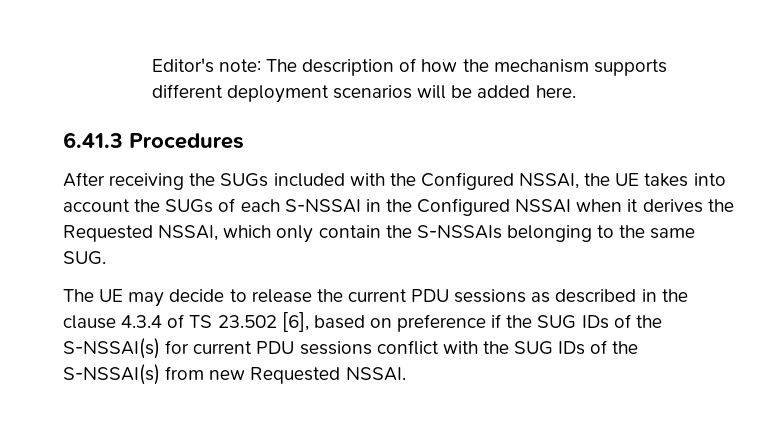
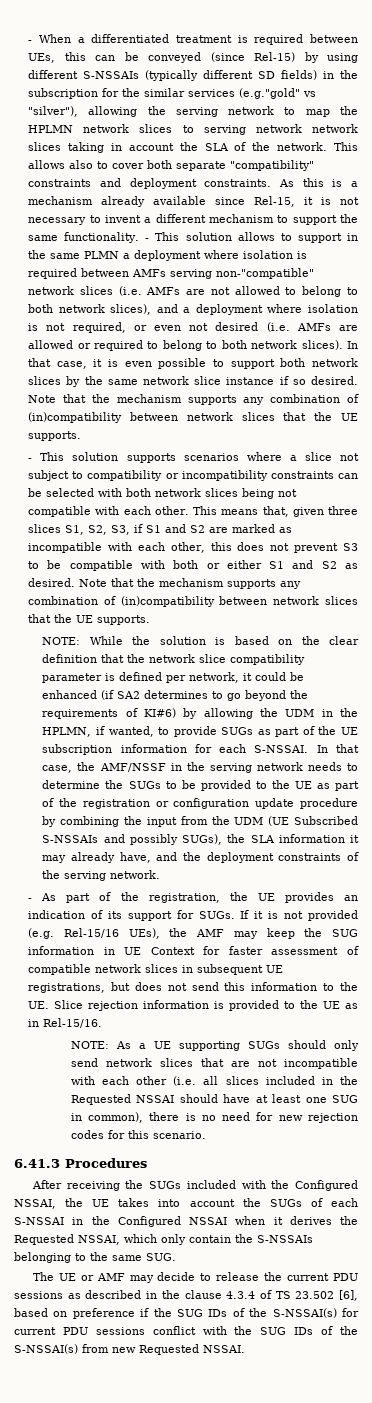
- Editor's note: The description of how the mechanism supports different deployment scenarios will be added here.
+ - When a differentiated treatment is required between UEs, this can be conveyed (since Rel-15) by using different S-NSSAIs (typically different SD fields) in the subscription for the similar services (e.g."gold" vs "silver"), allowing the serving network to map the HPLMN network slices to serving network network slices taking in account the SLA of the network. This allows also to cover both separate "compatibility" constraints and deployment constraints. As this is a mechanism already available since Rel-15, it is not necessary to invent a different mechanism to support the same functionality. - This solution allows to support in the same PLMN a deployment where isolation is required between AMFs serving non-"compatible" network slices (i.e. AMFs are not allowed to belong to both network slices), and a deployment where isolation is not required, or even not desired (i.e. AMFs are allowed or required to belong to both network slices). In that case, it is even possible to support both network slices by the same network slice instance if so desired. Note that the mechanism supports any combination of (in)compatibility between network slices that the UE supports.
+ - This solution supports scenarios where a slice not subject to compatibility or incompatibility constraints can be selected with both network slices being not compatible with each other. This means that, given three slices S1, S2, S3, if S1 and S2 are marked as incompatible with each other, this does not prevent S3 to be compatible with both or either S1 and S2 as desired. Note that the mechanism supports any combination of (in)compatibility between network slices that the UE supports.
+ NOTE: While the solution is based on the clear definition that the network slice compatibility parameter is defined per network, it could be enhanced (if SA2 determines to go beyond the requirements of KI#6) by allowing the UDM in the HPLMN, if wanted, to provide SUGs as part of the UE subscription information for each S-NSSAI. In that case, the AMF/NSSF in the serving network needs to determine the SUGs to be provided to the UE as part of the registration or configuration update procedure by combining the input from the UDM (UE Subscribed S-NSSAIs and possibly SUGs), the SLA information it may already have, and the deployment constraints of the serving network.
+ - As part of the registration, the UE provides an indication of its support for SUGs. If it is not provided (e.g. Rel-15/16 UEs), the AMF may keep the SUG information in UE Context for faster assessment of compatible network slices in subsequent UE registrations, but does not send this information to the UE. Slice rejection information is provided to the UE as in Rel-15/16.
+ NOTE: As a UE supporting SUGs should only send network slices that are not incompatible with each other (i.e. all slices included in the Requested NSSAI should have at least one SUG in common), there is no need for new rejection codes for this scenario.
- The UE may decide to release the current PDU sessions as described in the clause 4.3.4 of TS 23.502 [6], based on preference if the SUG IDs of the S-NSSAI(s) for current PDU sessions conflict with the SUG IDs of the S-NSSAI(s) from new Requested NSSAI.
+ The UE or AMF may decide to release the current PDU sessions as described in the clause 4.3.4 of TS 23.502 [6], based on preference if the SUG IDs of the S-NSSAI(s) for current PDU sessions conflict with the SUG IDs of the S-NSSAI(s) from new Requested NSSAI.

